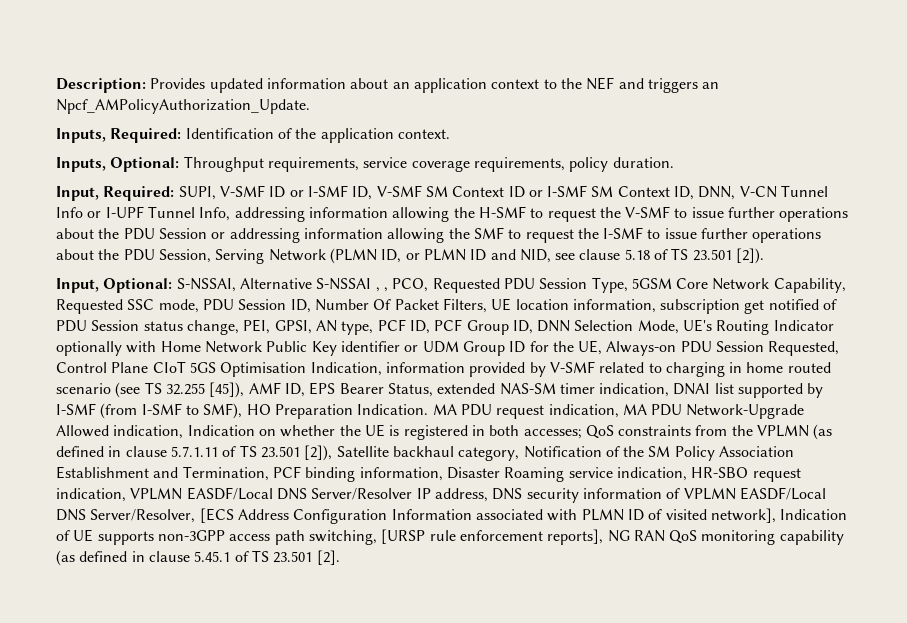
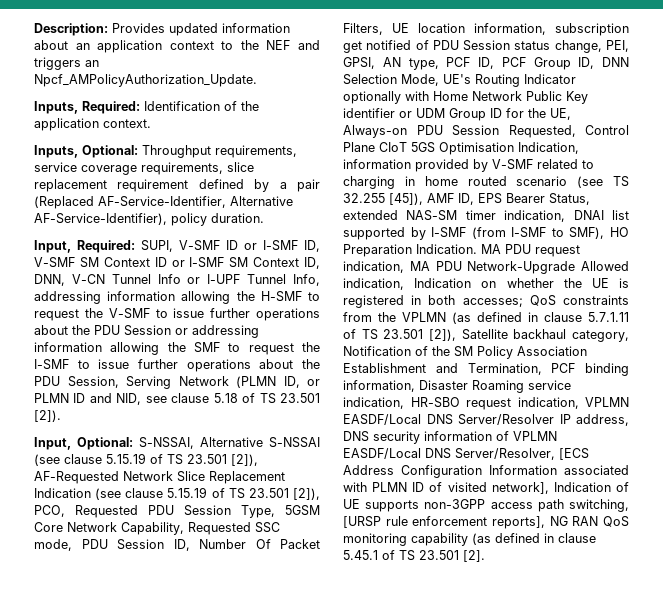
- Inputs, Optional: Throughput requirements, service coverage requirements, policy duration.
+ Inputs, Optional: Throughput requirements, service coverage requirements, slice replacement requirement defined by a pair (Replaced AF-Service-Identifier, Alternative AF-Service-Identifier), policy duration.
- S-NSSAI, Alternative S-NSSAI , , PCO, Requested PDU Session Type, 5GSM Core Network Capability, Requested SSC mode, PDU Session ID, Number Of Packet Filters, UE location information, subscription get notified of PDU Session status change, PEI, GPSI, AN type, PCF ID, PCF Group ID, DNN Selection Mode, UE's Routing Indicator optionally with Home Network Public Key identifier or UDM Group ID for the UE, Always-on PDU Session Requested, Control Plane CIoT 5GS Optimisation Indication, information provided by V-SMF related to charging in home routed scenario (see TS 32.255 [45]), AMF ID, EPS Bearer Status, extended NAS-SM timer indication, DNAI list supported by I-SMF (from I-SMF to SMF), HO Preparation Indication.
+ S-NSSAI, Alternative S-NSSAI (see clause 5.15.19 of TS 23.501 [2]), AF-Requested Network Slice Replacement Indication (see clause 5.15.19 of TS 23.501 [2]), PCO, Requested PDU Session Type, 5GSM Core Network Capability, Requested SSC mode, PDU Session ID, Number Of Packet Filters, UE location information, subscription get notified of PDU Session status change, PEI, GPSI, AN type, PCF ID, PCF Group ID, DNN Selection Mode, UE's Routing Indicator optionally with Home Network Public Key identifier or UDM Group ID for the UE, Always-on PDU Session Requested, Control Plane CIoT 5GS Optimisation Indication, information provided by V-SMF related to charging in home routed scenario (see TS 32.255 [45]), AMF ID, EPS Bearer Status, extended NAS-SM timer indication, DNAI list supported by I-SMF (from I-SMF to SMF), HO Preparation Indication.

